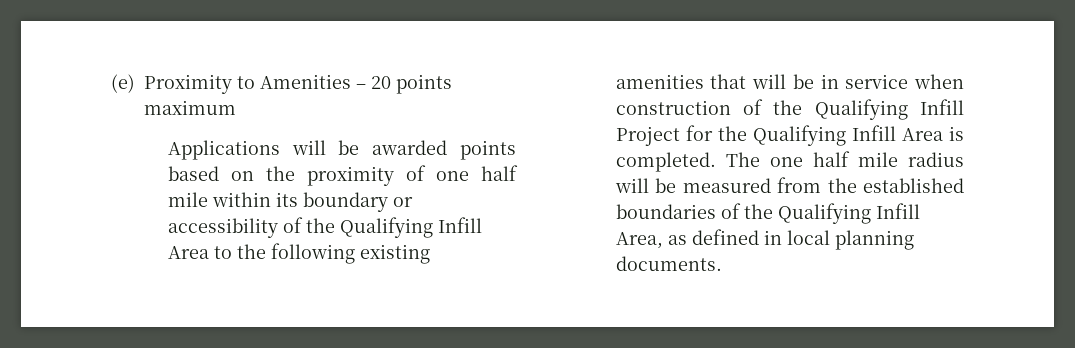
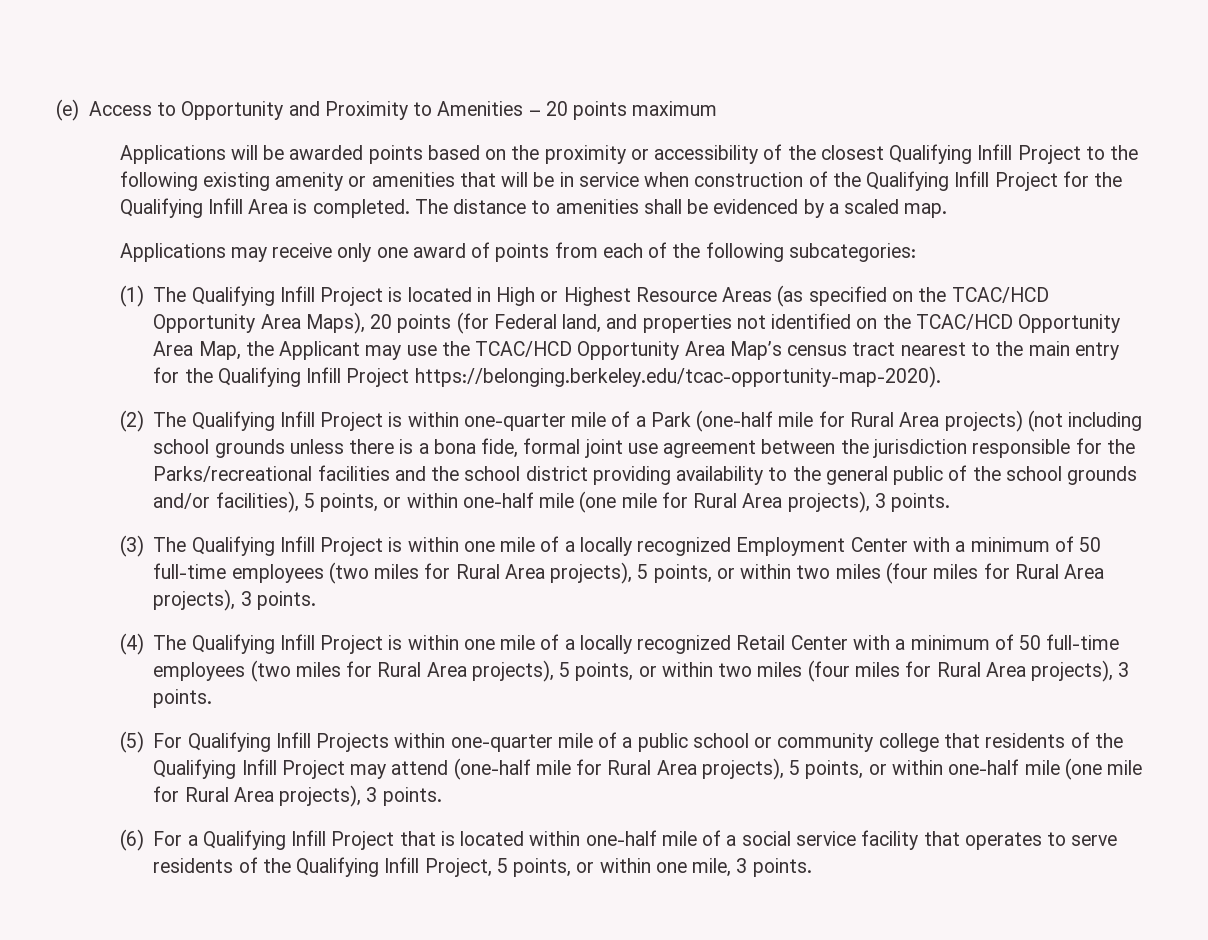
- (e) Proximity to Amenities – 20 points maximum
+ (e) Access to Opportunity and Proximity to Amenities – 20 points maximum
- Applications will be awarded points based on the proximity of one half mile within its boundary or accessibility of the Qualifying Infill Area to the following existing amenities that will be in service when construction of the Qualifying Infill Project for the Qualifying Infill Area is completed.
+ Applications will be awarded points based on the proximity or accessibility of the closest Qualifying Infill Project to the following existing amenity or amenities that will be in service when construction of the Qualifying Infill Project for the Qualifying Infill Area is completed.
- The one half mile radius will be measured from the established boundaries of the Qualifying Infill Area, as defined in local planning documents.
+ The distance to amenities shall be evidenced by a scaled map.
+ Applications may receive only one award of points from each of the following subcategories:
+ (1) The Qualifying Infill Project is located in High or Highest Resource Areas (as specified on the TCAC/HCD Opportunity Area Maps), 20 points (for Federal land, and properties not identified on the TCAC/HCD Opportunity Area Map, the Applicant may use the TCAC/HCD Opportunity Area Map’s census tract nearest to the main entry for the Qualifying Infill Project https://belonging.berkeley.edu/tcac-opportunity-map-2020).
+ (2) The Qualifying Infill Project is within one-quarter mile of a Park (one-half mile for Rural Area projects) (not including school grounds unless there is a bona fide, formal joint use agreement between the jurisdiction responsible for the Parks/recreational facilities and the school district providing availability to the general public of the school grounds and/or facilities), 5 points, or within one-half mile (one mile for Rural Area projects), 3 points.
+ (3) The Qualifying Infill Project is within one mile of a locally recognized Employment Center with a minimum of 50 full-time employees (two miles for Rural Area projects), 5 points, or within two miles (four miles for Rural Area projects), 3 points.
+ (4) The Qualifying Infill Project is within one mile of a locally recognized Retail Center with a minimum of 50 full-time employees (two miles for Rural Area projects), 5 points, or within two miles (four miles for Rural Area projects), 3 points.
+ (5) For Qualifying Infill Projects within one-quarter mile of a public school or community college that residents of the Qualifying Infill Project may attend (one-half mile for Rural Area projects), 5 points, or within one-half mile (one mile for Rural Area projects), 3 points.
+ (6) For a Qualifying Infill Project that is located within one-half mile of a social service facility that operates to serve residents of the Qualifying Infill Project, 5 points, or within one mile, 3 points.

